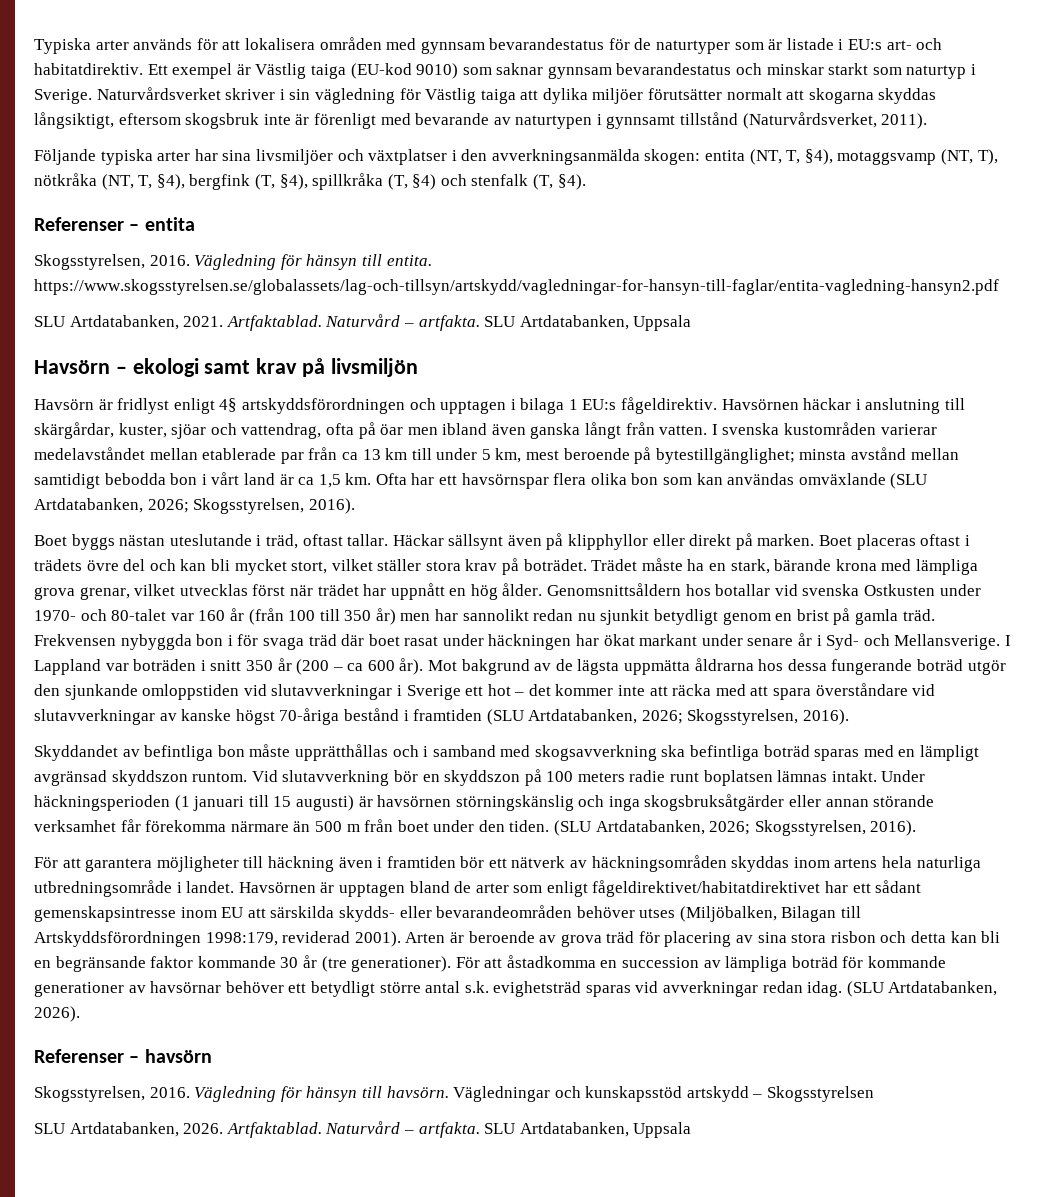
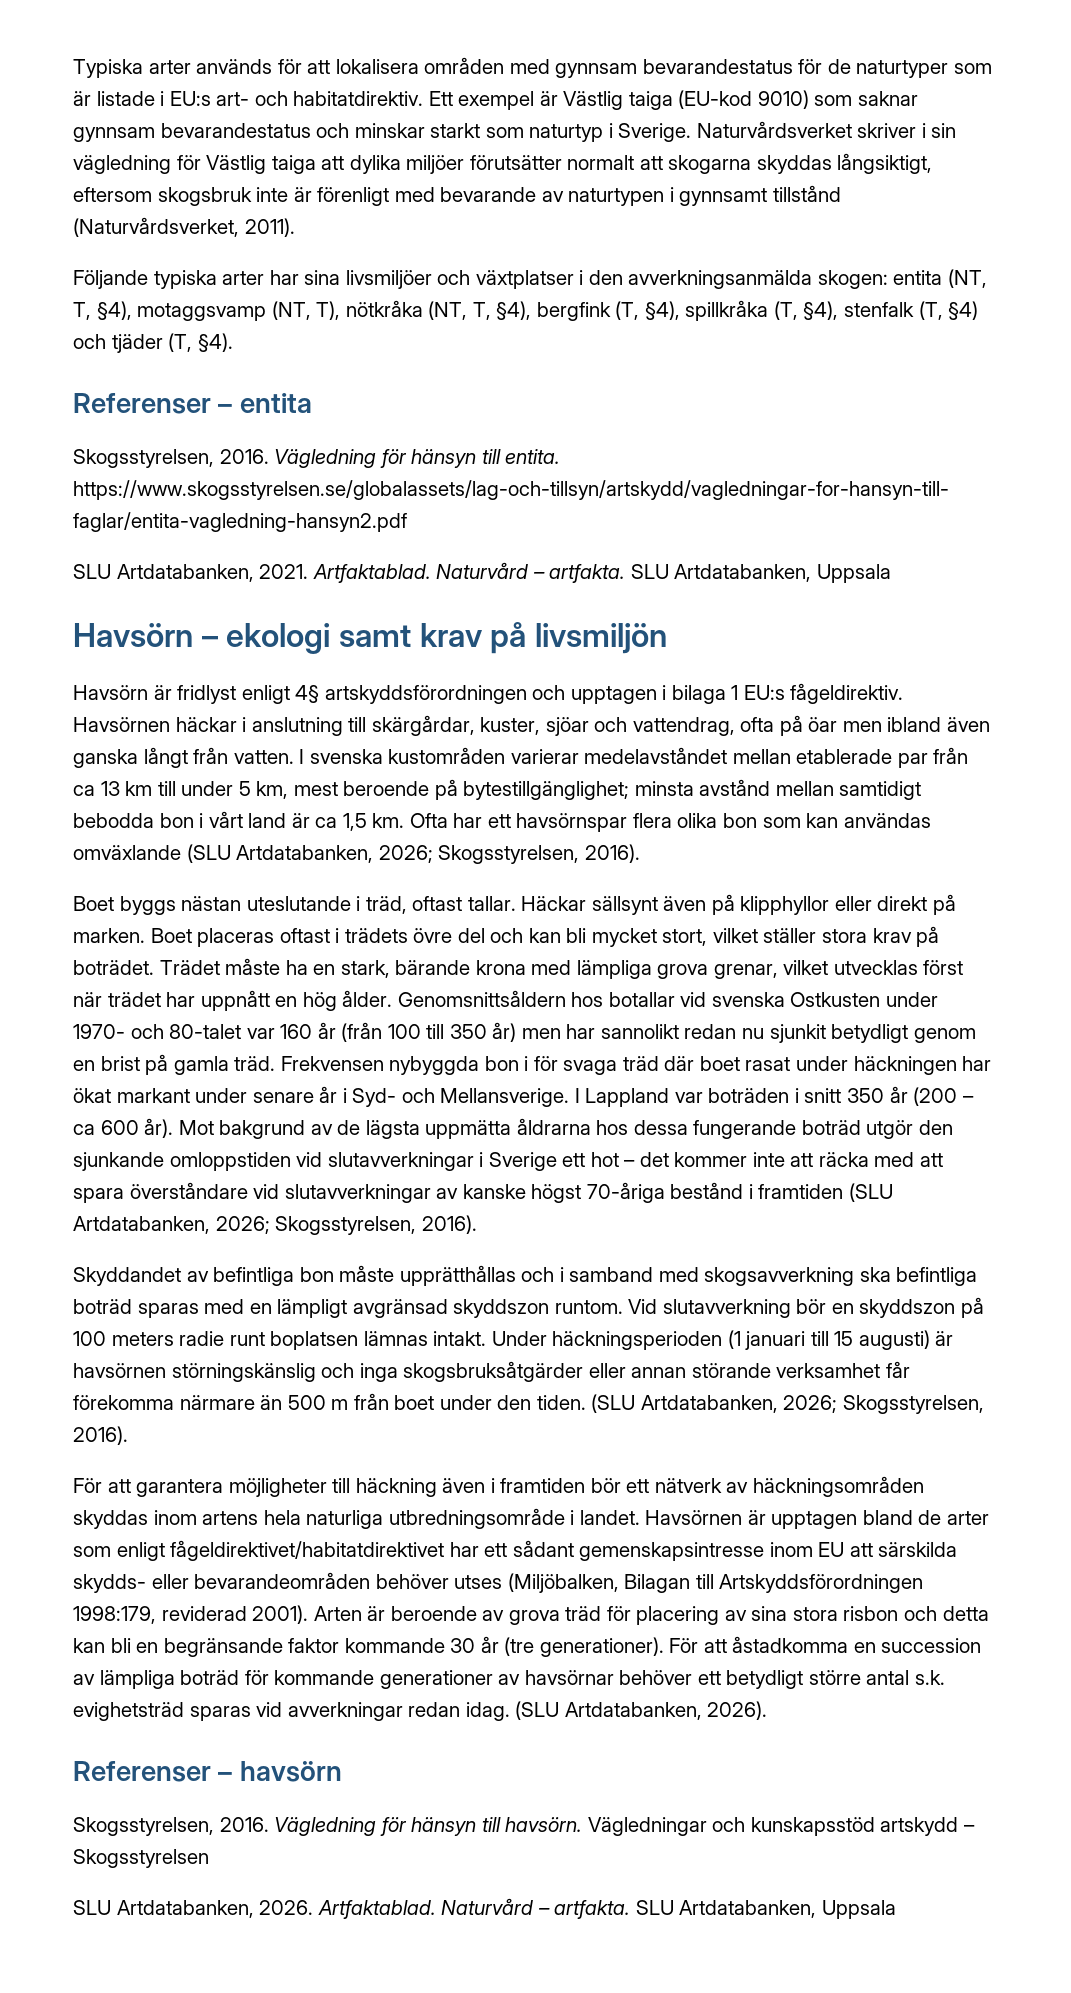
- Följande typiska arter har sina livsmiljöer och växtplatser i den avverkningsanmälda skogen: entita (NT, T, §4), motaggsvamp (NT, T), nötkråka (NT, T, §4), bergfink (T, §4), spillkråka (T, §4) och stenfalk (T, §4).
+ Följande typiska arter har sina livsmiljöer och växtplatser i den avverkningsanmälda skogen: entita (NT, T, §4), motaggsvamp (NT, T), nötkråka (NT, T, §4), bergfink (T, §4), spillkråka (T, §4), stenfalk (T, §4) och tjäder (T, §4).

